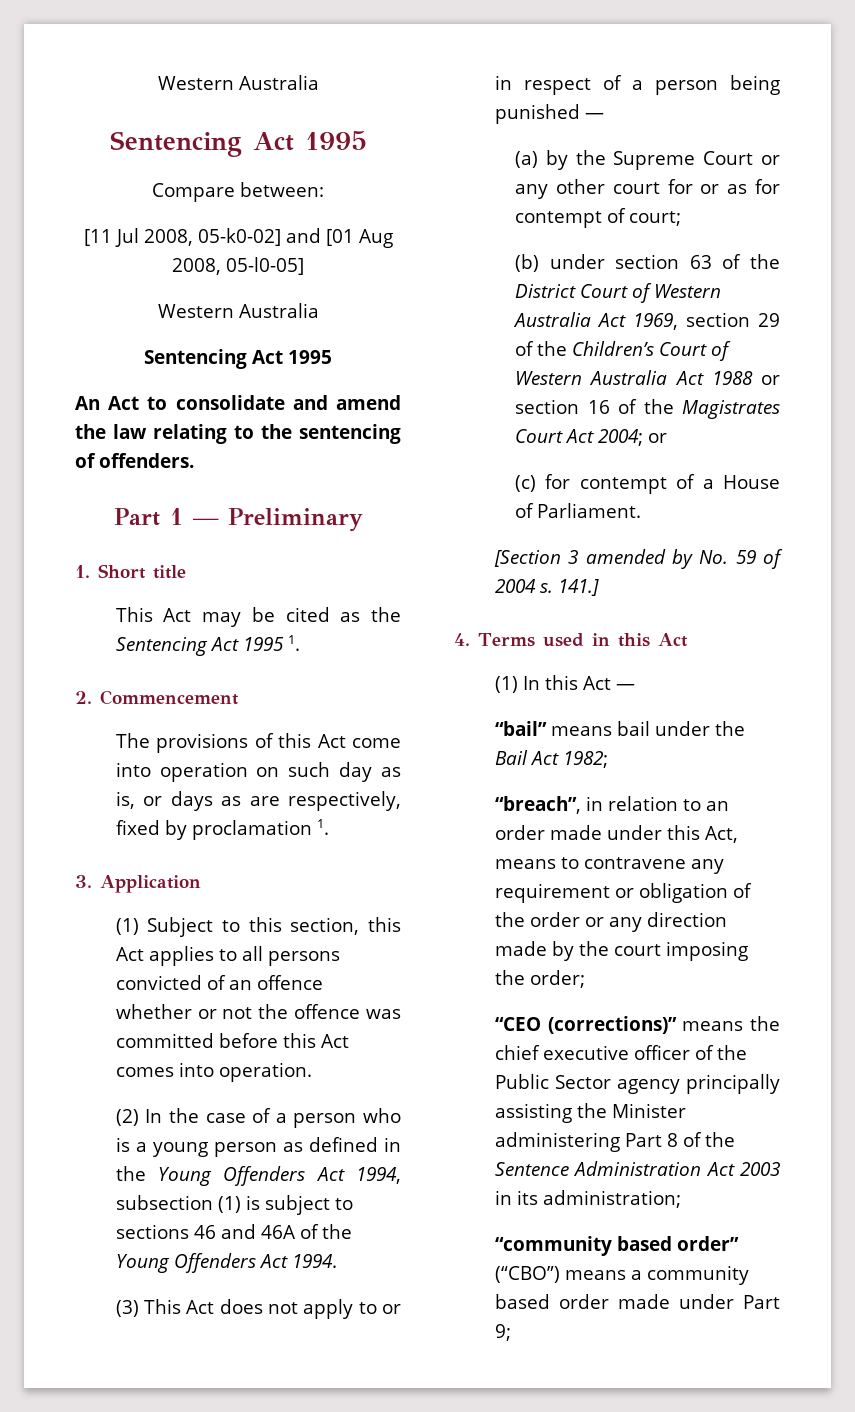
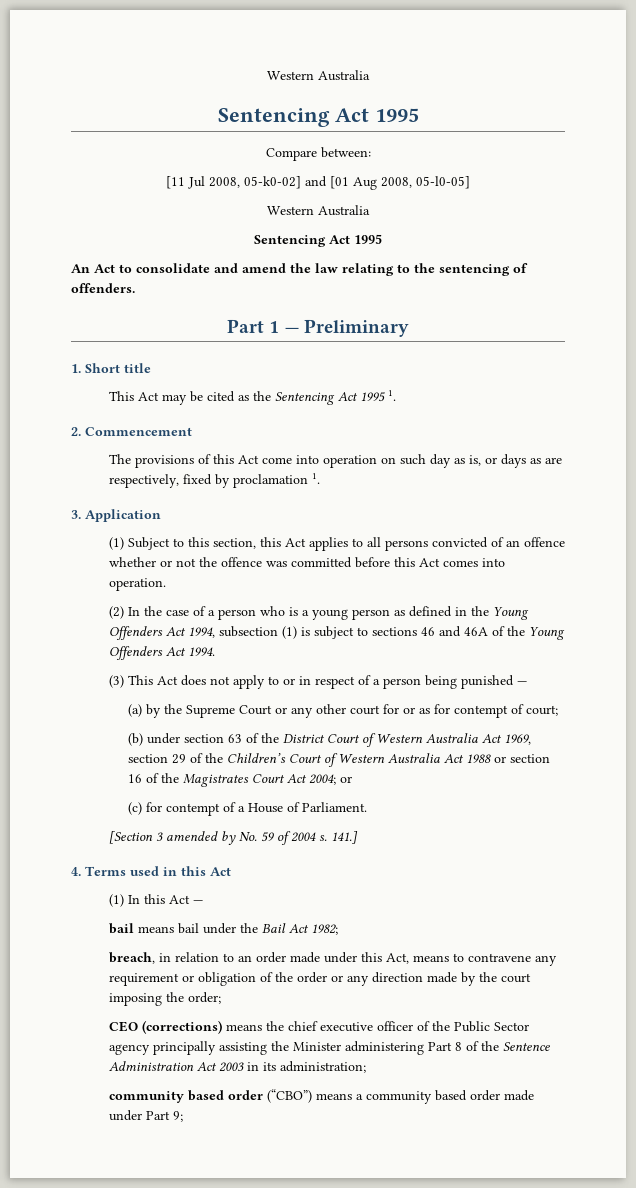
- “bail” means bail under the Bail Act 1982;
+ bail means bail under the Bail Act 1982;
- “breach”, in relation to an order made under this Act, means to contravene any requirement or obligation of the order or any direction made by the court imposing the order;
+ breach, in relation to an order made under this Act, means to contravene any requirement or obligation of the order or any direction made by the court imposing the order;
- “CEO (corrections)” means the chief executive officer of the Public Sector agency principally assisting the Minister administering Part 8 of the Sentence Administration Act 2003 in its administration;
+ CEO (corrections) means the chief executive officer of the Public Sector agency principally assisting the Minister administering Part 8 of the Sentence Administration Act 2003 in its administration;
- “community based order” (“CBO”) means a community based order made under Part 9;
+ community based order (“CBO”) means a community based order made under Part 9;

